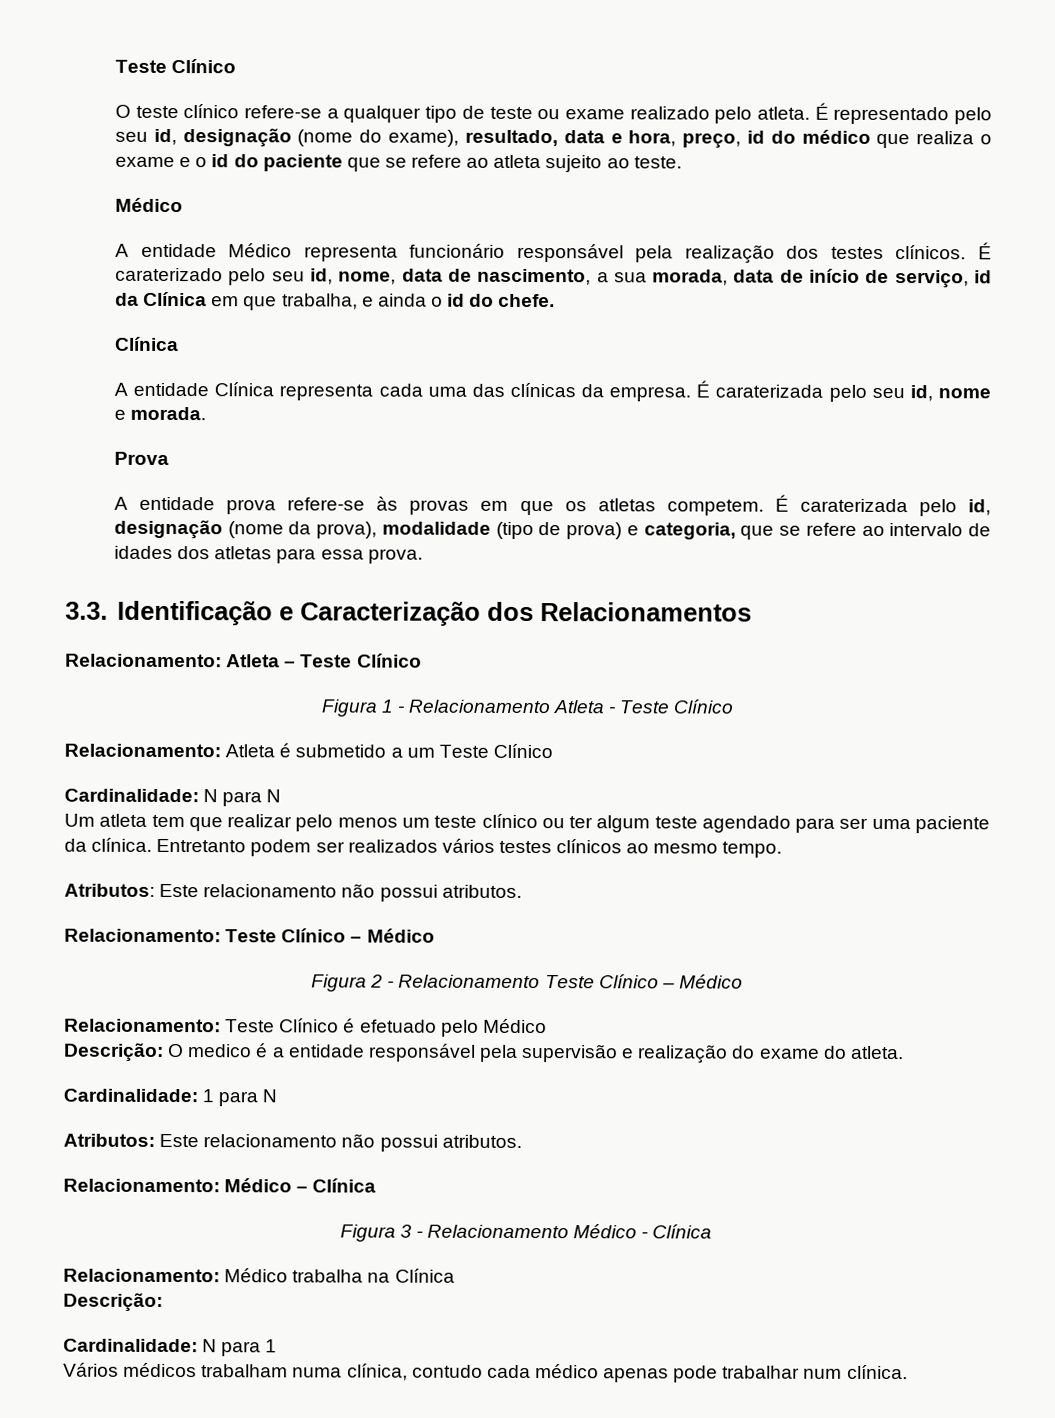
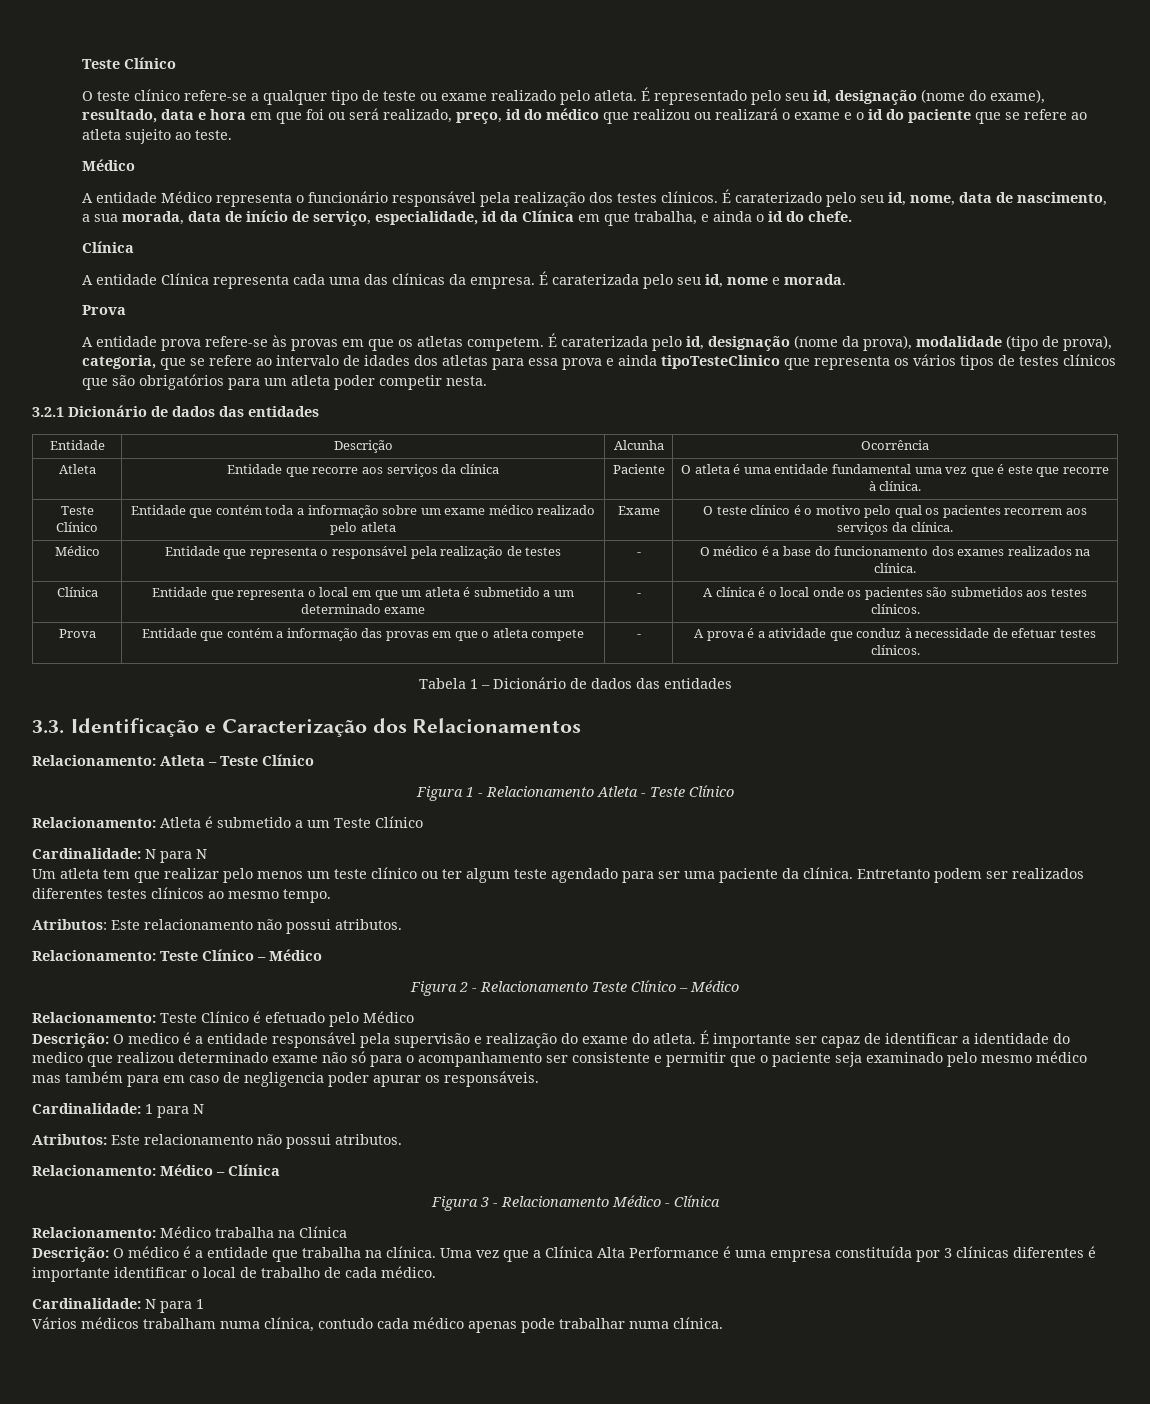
- É representado pelo seu id, designação (nome do exame), resultado, data e hora, preço, id do médico que realiza o exame e o id do paciente que se refere ao atleta sujeito ao teste.
+ É representado pelo seu id, designação (nome do exame), resultado, data e hora em que foi ou será realizado, preço, id do médico que realizou ou realizará o exame e o id do paciente que se refere ao atleta sujeito ao teste.
- A entidade Médico representa funcionário responsável pela realização dos testes clínicos.
+ A entidade Médico representa o funcionário responsável pela realização dos testes clínicos.
- É caraterizado pelo seu id, nome, data de nascimento, a sua morada, data de início de serviço, id da Clínica em que trabalha, e ainda o id do chefe.
+ É caraterizado pelo seu id, nome, data de nascimento, a sua morada, data de início de serviço, especialidade, id da Clínica em que trabalha, e ainda o id do chefe.
- É caraterizada pelo id, designação (nome da prova), modalidade (tipo de prova) e categoria, que se refere ao intervalo de idades dos atletas para essa prova.
+ É caraterizada pelo id, designação (nome da prova), modalidade (tipo de prova), categoria, que se refere ao intervalo de idades dos atletas para essa prova e ainda tipoTesteClinico que representa os vários tipos de testes clínicos que são obrigatórios para um atleta poder competir nesta.
+ 3.2.1 Dicionário de dados das entidades
+ Entidade | Descrição | Alcunha | Ocorrência
+ Atleta | Entidade que recorre aos serviços da clínica | Paciente | O atleta é uma entidade fundamental uma vez que é este que recorre à clínica.
+ Teste Clínico | Entidade que contém toda a informação sobre um exame médico realizado pelo atleta | Exame | O teste clínico é o motivo pelo qual os pacientes recorrem aos serviços da clínica.
+ Médico | Entidade que representa o responsável pela realização de testes | - | O médico é a base do funcionamento dos exames realizados na clínica.
+ Clínica | Entidade que representa o local em que um atleta é submetido a um determinado exame | - | A clínica é o local onde os pacientes são submetidos aos testes clínicos.
+ Prova | Entidade que contém a informação das provas em que o atleta compete | - | A prova é a atividade que conduz à necessidade de efetuar testes clínicos.
+ Tabela 1 – Dicionário de dados das entidades
- Entretanto podem ser realizados vários testes clínicos ao mesmo tempo.
+ Entretanto podem ser realizados diferentes testes clínicos ao mesmo tempo.
+ É importante ser capaz de identificar a identidade do medico que realizou determinado exame não só para o acompanhamento ser consistente e permitir que o paciente seja examinado pelo mesmo médico mas também para em caso de negligencia poder apurar os responsáveis.
  Relacionamento: Médico trabalha na Clínica
- Descrição:
+ Descrição: O médico é a entidade que trabalha na clínica. Uma vez que a Clínica Alta Performance é uma empresa constituída por 3 clínicas diferentes é importante identificar o local de trabalho de cada médico.
- Vários médicos trabalham numa clínica, contudo cada médico apenas pode trabalhar num clínica.
+ Vários médicos trabalham numa clínica, contudo cada médico apenas pode trabalhar numa clínica.

